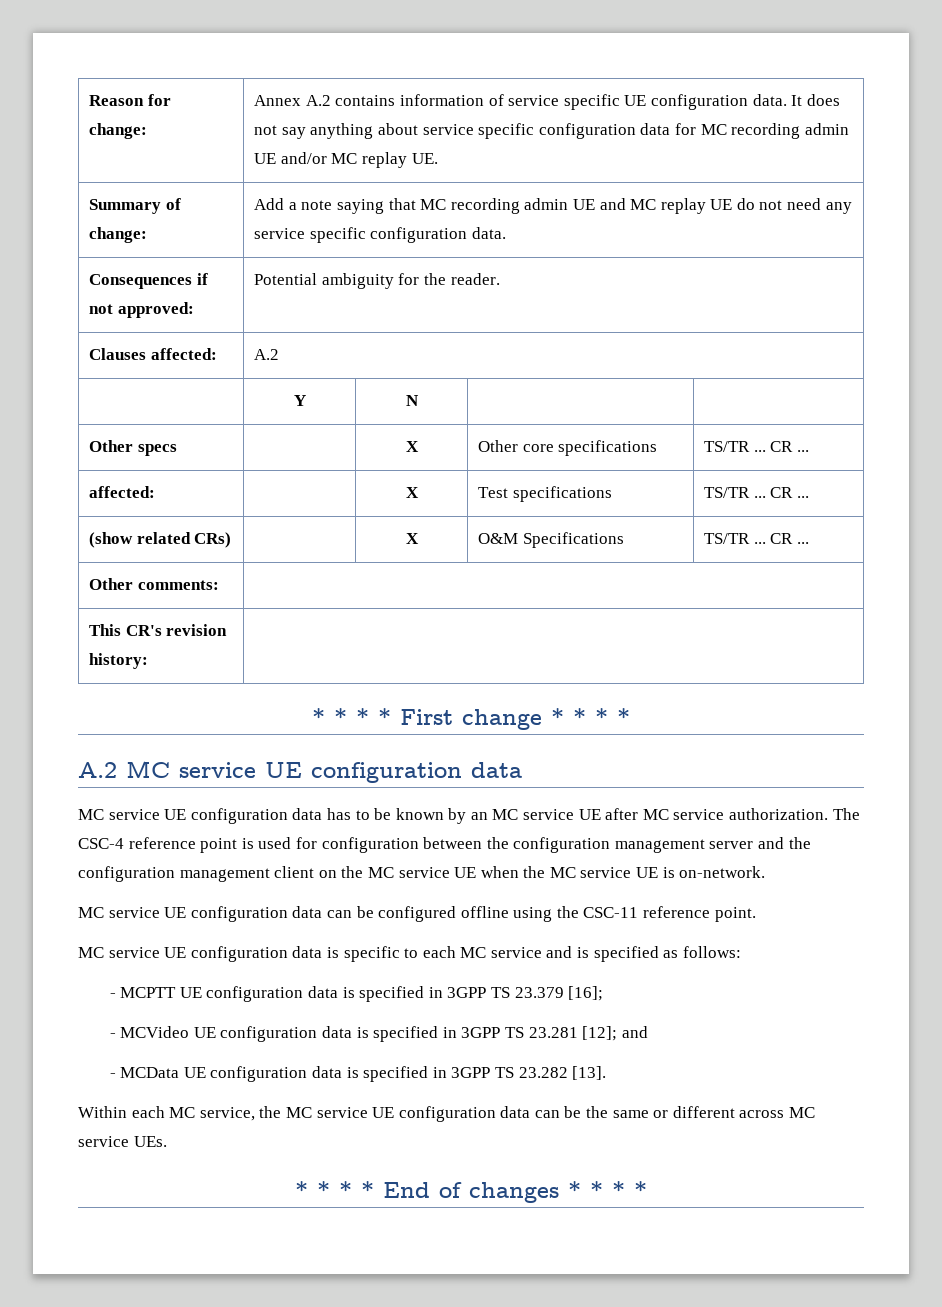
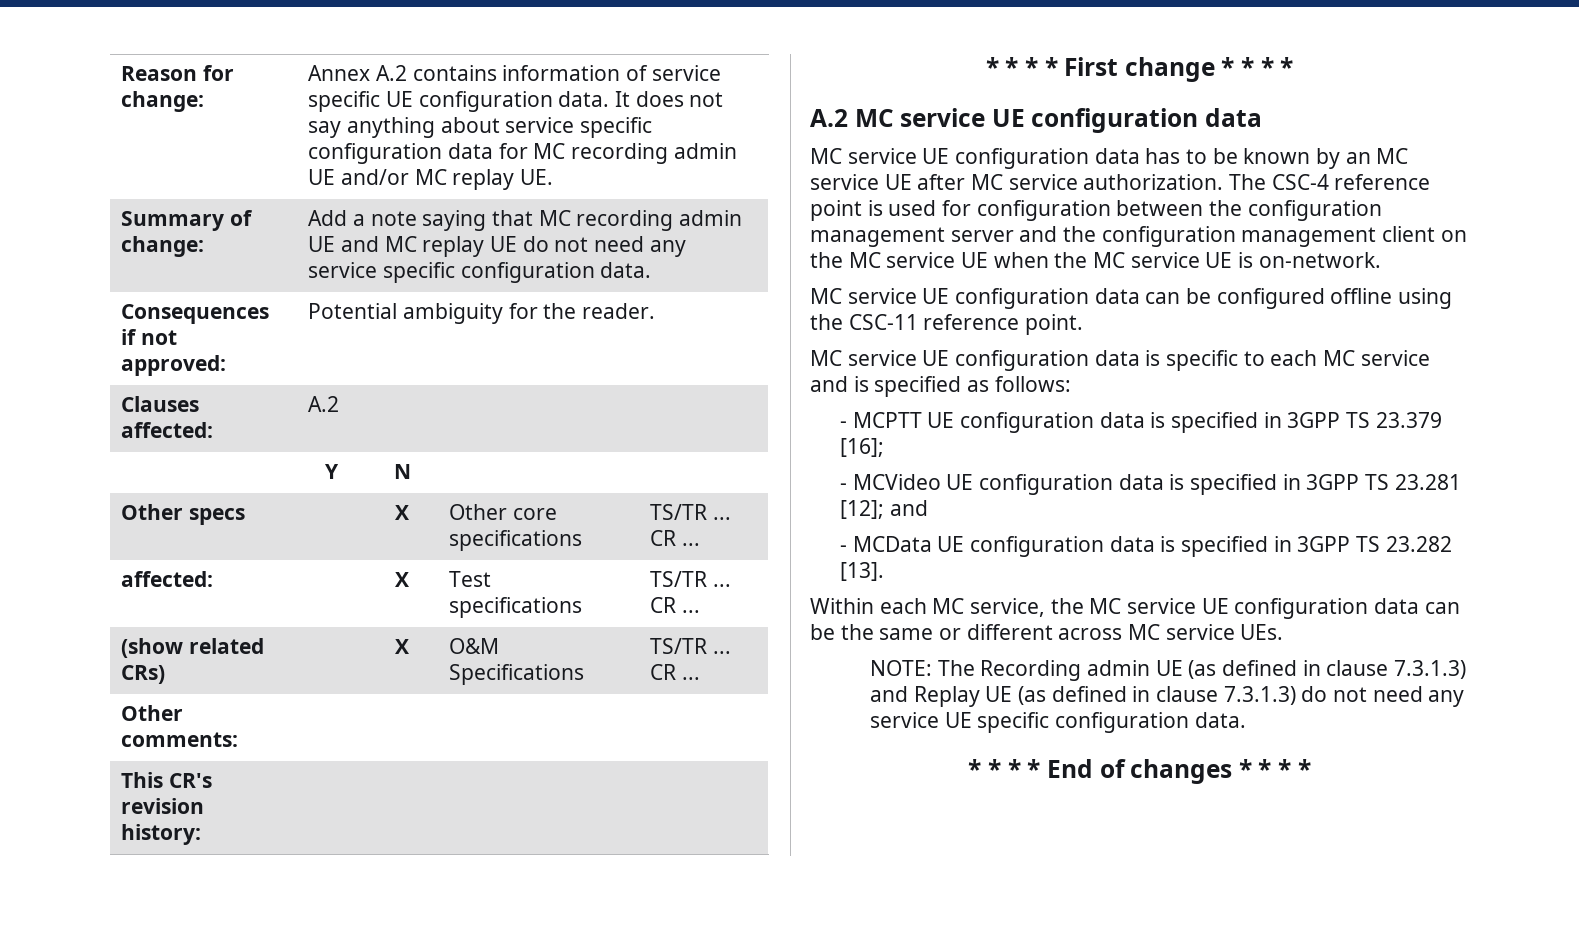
+ NOTE: The Recording admin UE (as defined in clause 7.3.1.3) and Replay UE (as defined in clause 7.3.1.3) do not need any service UE specific configuration data.

